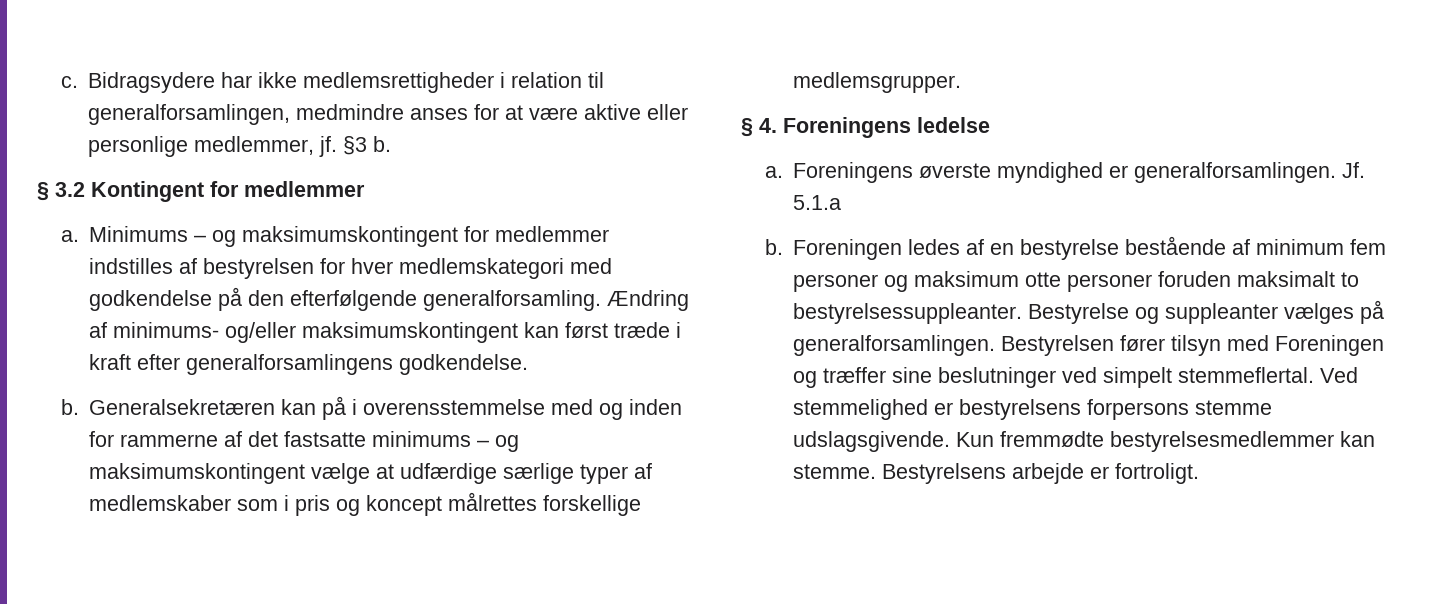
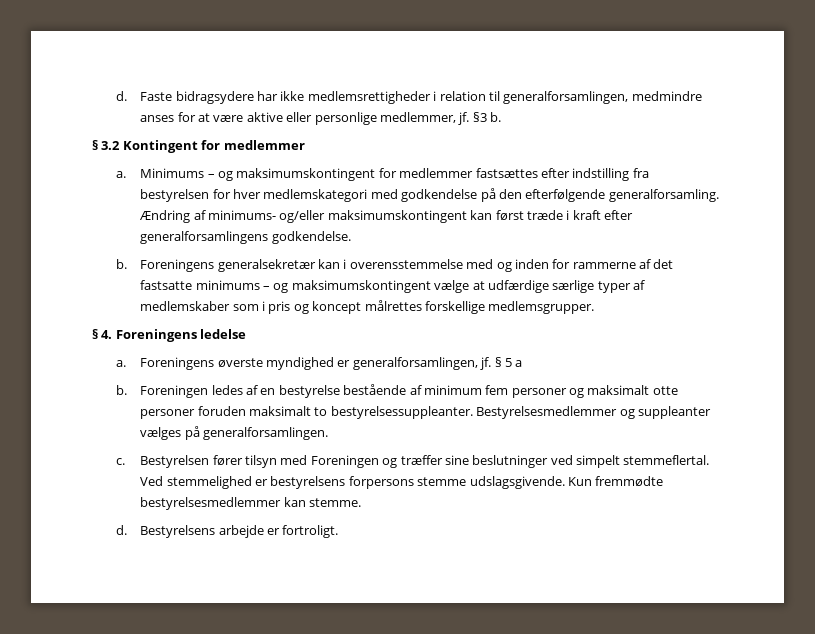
- c. Bidragsydere har ikke medlemsrettigheder i relation til generalforsamlingen, medmindre anses for at være aktive eller personlige medlemmer, jf.
+ d. Faste bidragsydere har ikke medlemsrettigheder i relation til generalforsamlingen, medmindre anses for at være aktive eller personlige medlemmer, jf.
- Minimums – og maksimumskontingent for medlemmer indstilles af bestyrelsen for hver medlemskategori med godkendelse på den efterfølgende generalforsamling.
+ Minimums – og maksimumskontingent for medlemmer fastsættes efter indstilling fra bestyrelsen for hver medlemskategori med godkendelse på den efterfølgende generalforsamling.
- Generalsekretæren kan på i overensstemmelse med og inden for rammerne af det fastsatte minimums – og maksimumskontingent vælge at udfærdige særlige typer af medlemskaber som i pris og koncept målrettes forskellige medlemsgrupper.
+ Foreningens generalsekretær kan i overensstemmelse med og inden for rammerne af det fastsatte minimums – og maksimumskontingent vælge at udfærdige særlige typer af medlemskaber som i pris og koncept målrettes forskellige medlemsgrupper.
- Foreningens øverste myndighed er generalforsamlingen. Jf. 5.1.a
+ Foreningens øverste myndighed er generalforsamlingen, jf. § 5 a
- Foreningen ledes af en bestyrelse bestående af minimum fem personer og maksimum otte personer foruden maksimalt to bestyrelsessuppleanter.
+ Foreningen ledes af en bestyrelse bestående af minimum fem personer og maksimalt otte personer foruden maksimalt to bestyrelsessuppleanter.
- Bestyrelse og suppleanter vælges på generalforsamlingen.
+ Bestyrelsesmedlemmer og suppleanter vælges på generalforsamlingen.
+ c.
- Kun fremmødte bestyrelsesmedlemmer kan stemme. Bestyrelsens arbejde er fortroligt.
+ Kun fremmødte bestyrelsesmedlemmer kan stemme.
+ d. Bestyrelsens arbejde er fortroligt.

